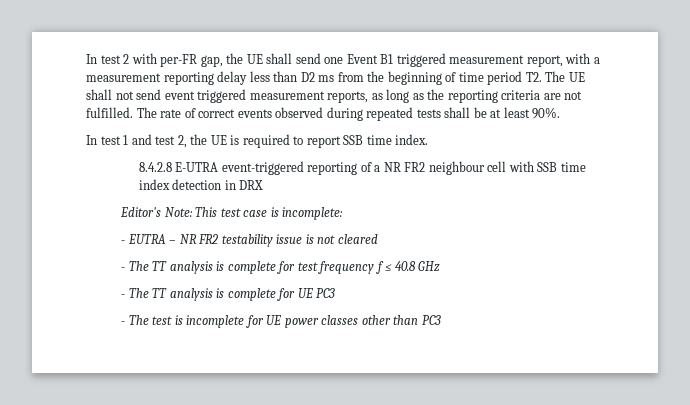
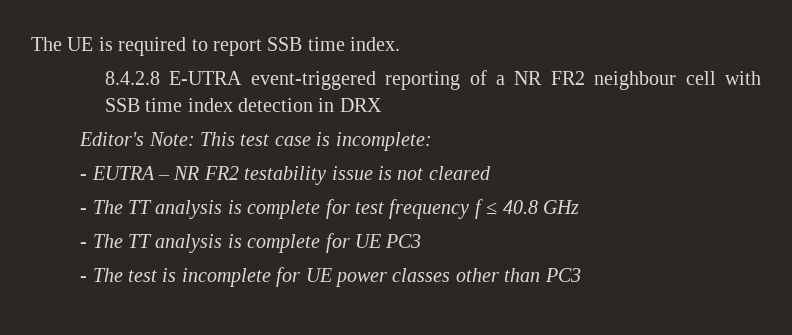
- In test 2 with per-FR gap, the UE shall send one Event B1 triggered measurement report, with a measurement reporting delay less than D2 ms from the beginning of time period T2. The UE shall not send event triggered measurement reports, as long as the reporting criteria are not fulfilled. The rate of correct events observed during repeated tests shall be at least 90%.
- In test 1 and test 2, the UE is required to report SSB time index.
+ The UE is required to report SSB time index.

